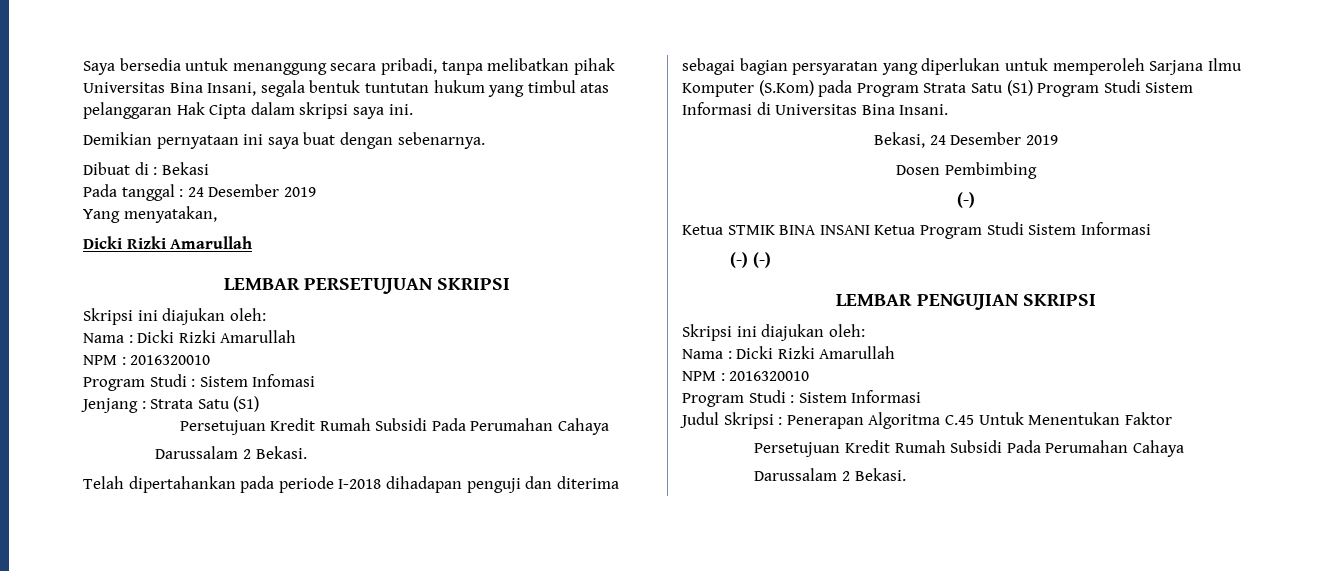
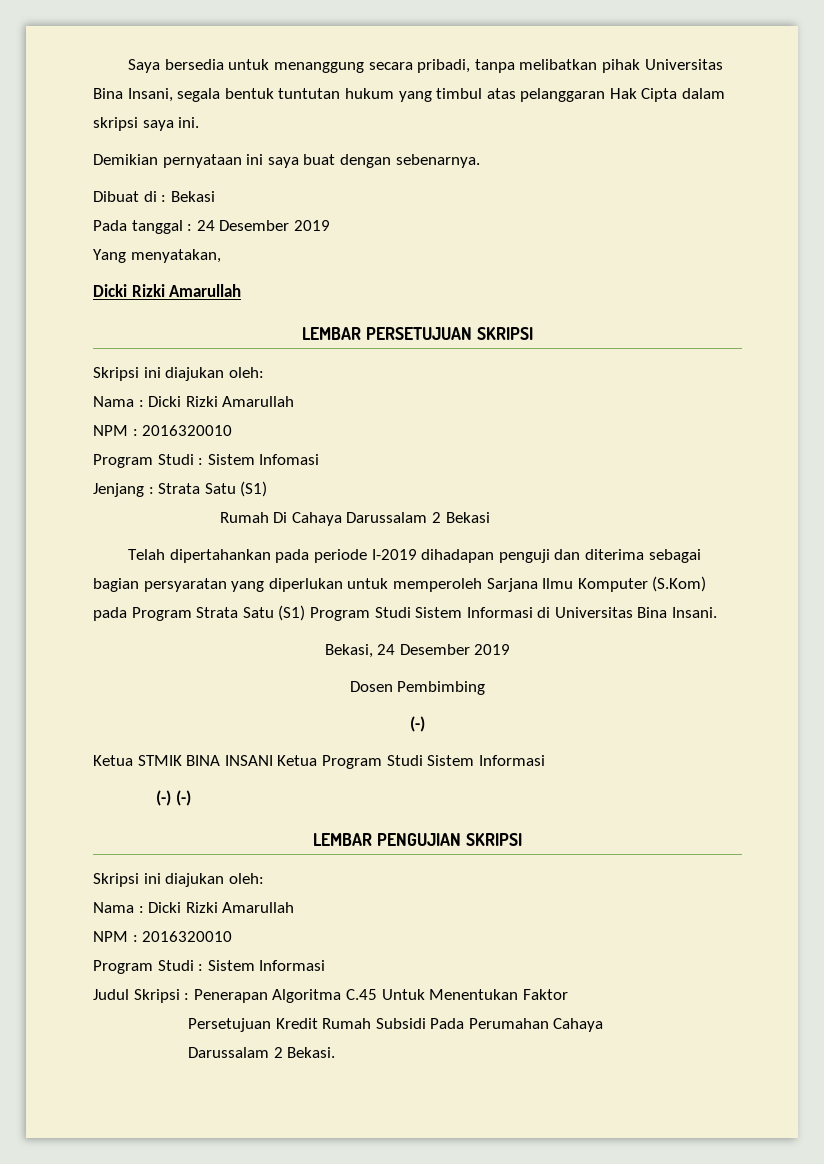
  Jenjang : Strata Satu (S1)
- Persetujuan Kredit Rumah Subsidi Pada Perumahan Cahaya
- Darussalam 2 Bekasi.
+ Rumah Di Cahaya Darussalam 2 Bekasi
- Telah dipertahankan pada periode I-2018 dihadapan penguji dan diterima sebagai bagian persyaratan yang diperlukan untuk memperoleh Sarjana Ilmu Komputer (S.Kom) pada Program Strata Satu (S1) Program Studi Sistem Informasi di Universitas Bina Insani.
+ Telah dipertahankan pada periode I-2019 dihadapan penguji dan diterima sebagai bagian persyaratan yang diperlukan untuk memperoleh Sarjana Ilmu Komputer (S.Kom) pada Program Strata Satu (S1) Program Studi Sistem Informasi di Universitas Bina Insani.

